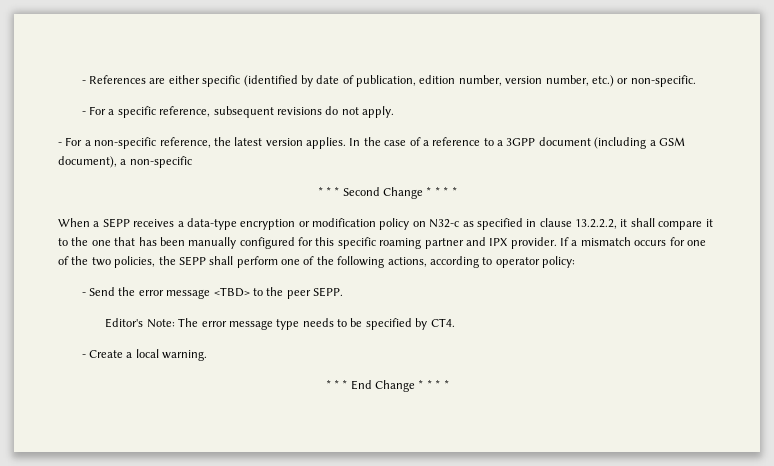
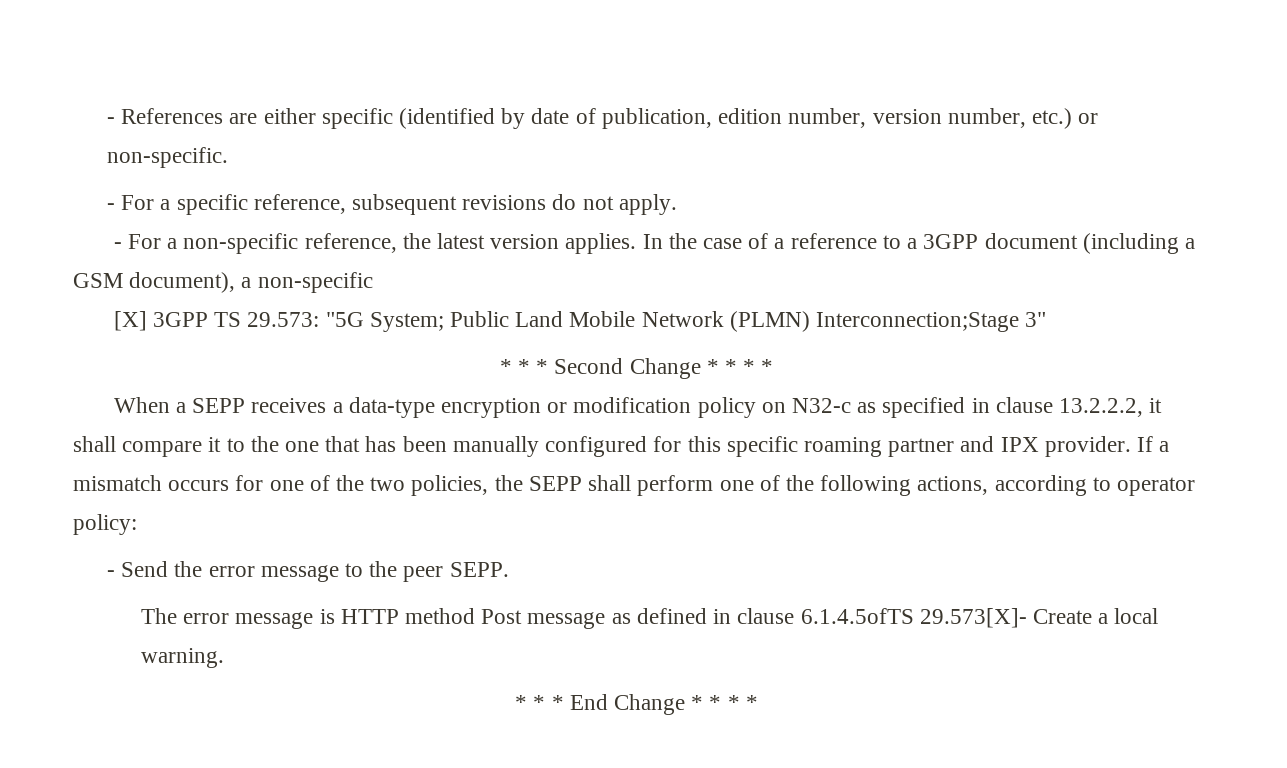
+ [X] 3GPP TS 29.573: "5G System; Public Land Mobile Network (PLMN) Interconnection;Stage 3"
- - Send the error message <TBD> to the peer SEPP.
+ - Send the error message to the peer SEPP.
- Editor's Note: The error message type needs to be specified by CT4.
- - Create a local warning.
+ The error message is HTTP method Post message as defined in clause 6.1.4.5ofTS 29.573[X]- Create a local warning.

